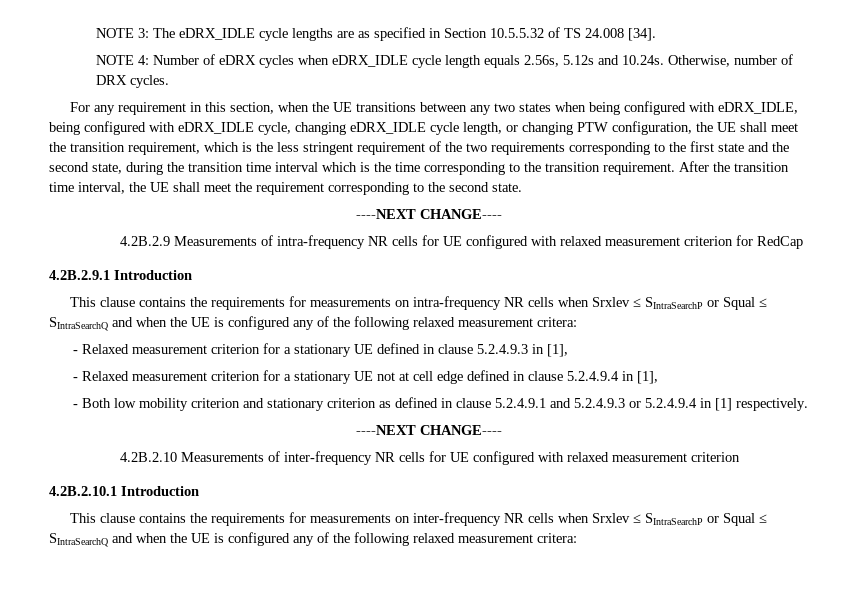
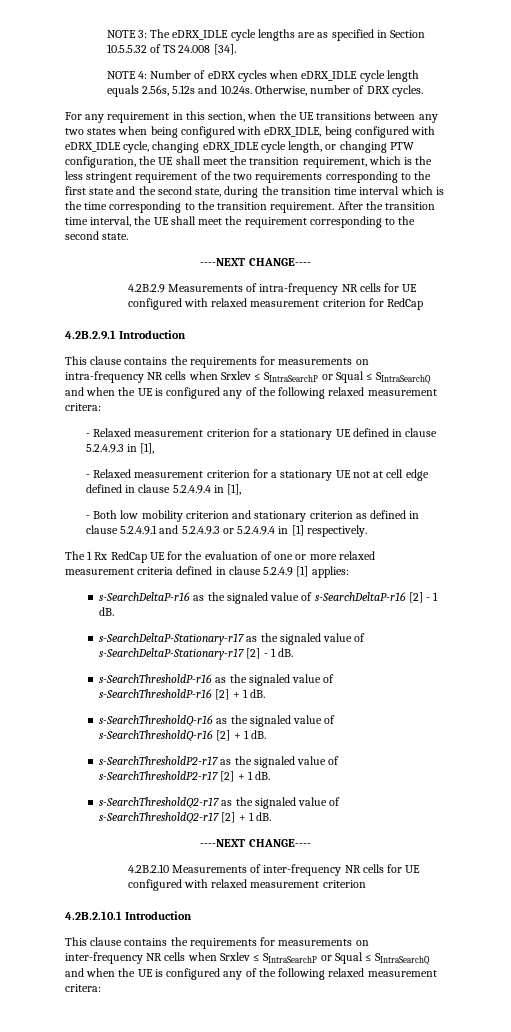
+ The 1 Rx RedCap UE for the evaluation of one or more relaxed measurement criteria defined in clause 5.2.4.9 [1] applies:
+ s-SearchDeltaP-r16 as the signaled value of s-SearchDeltaP-r16 [2] - 1 dB.
+ s-SearchDeltaP-Stationary-r17 as the signaled value of s-SearchDeltaP-Stationary-r17 [2] - 1 dB.
+ s-SearchThresholdP-r16 as the signaled value of s-SearchThresholdP-r16 [2] + 1 dB.
+ s-SearchThresholdQ-r16 as the signaled value of s-SearchThresholdQ-r16 [2] + 1 dB.
+ s-SearchThresholdP2-r17 as the signaled value of s-SearchThresholdP2-r17 [2] + 1 dB.
+ s-SearchThresholdQ2-r17 as the signaled value of s-SearchThresholdQ2-r17 [2] + 1 dB.

